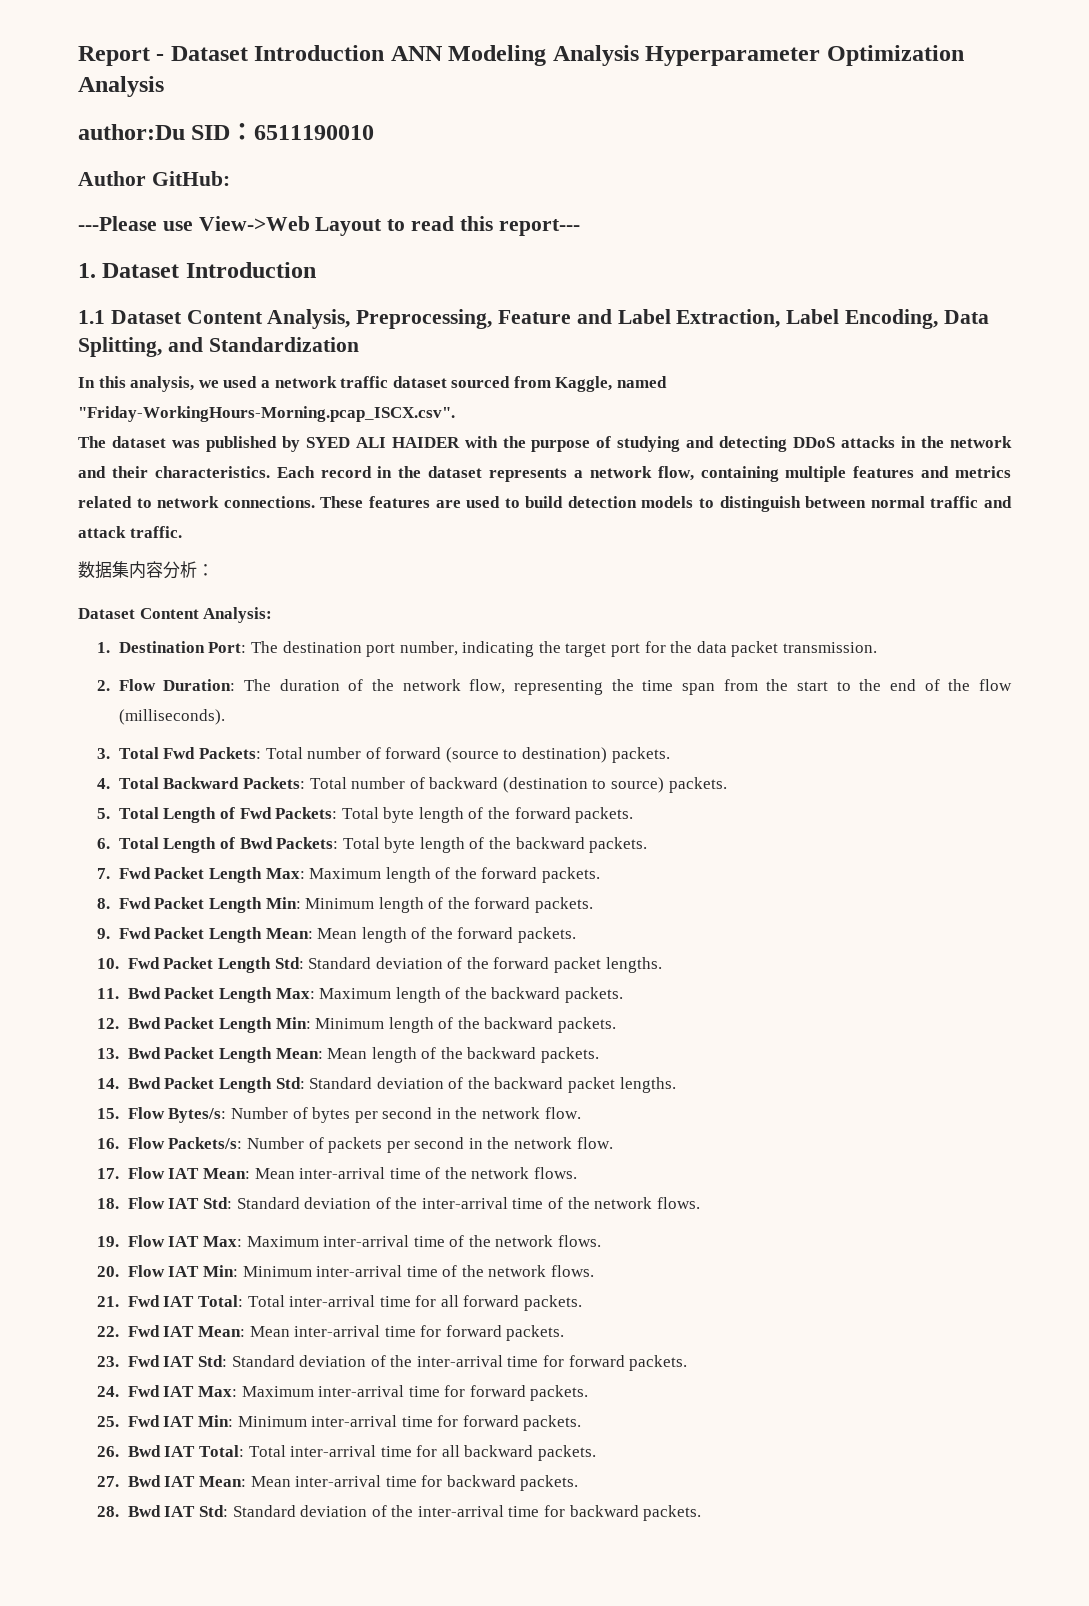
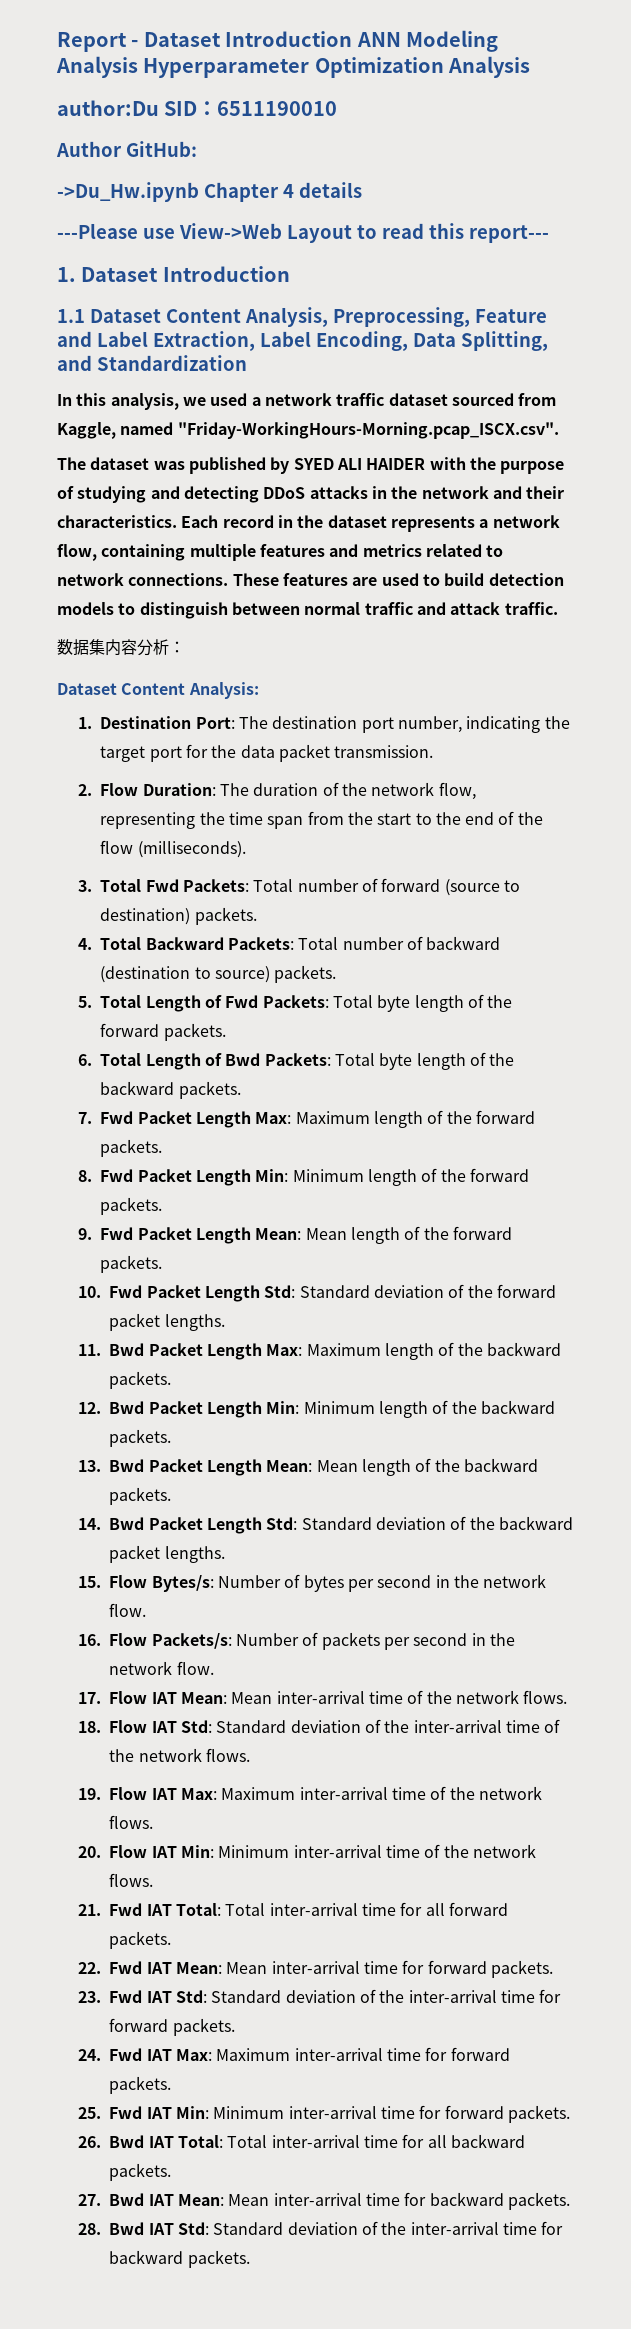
+ ->Du_Hw.ipynb Chapter 4 details

